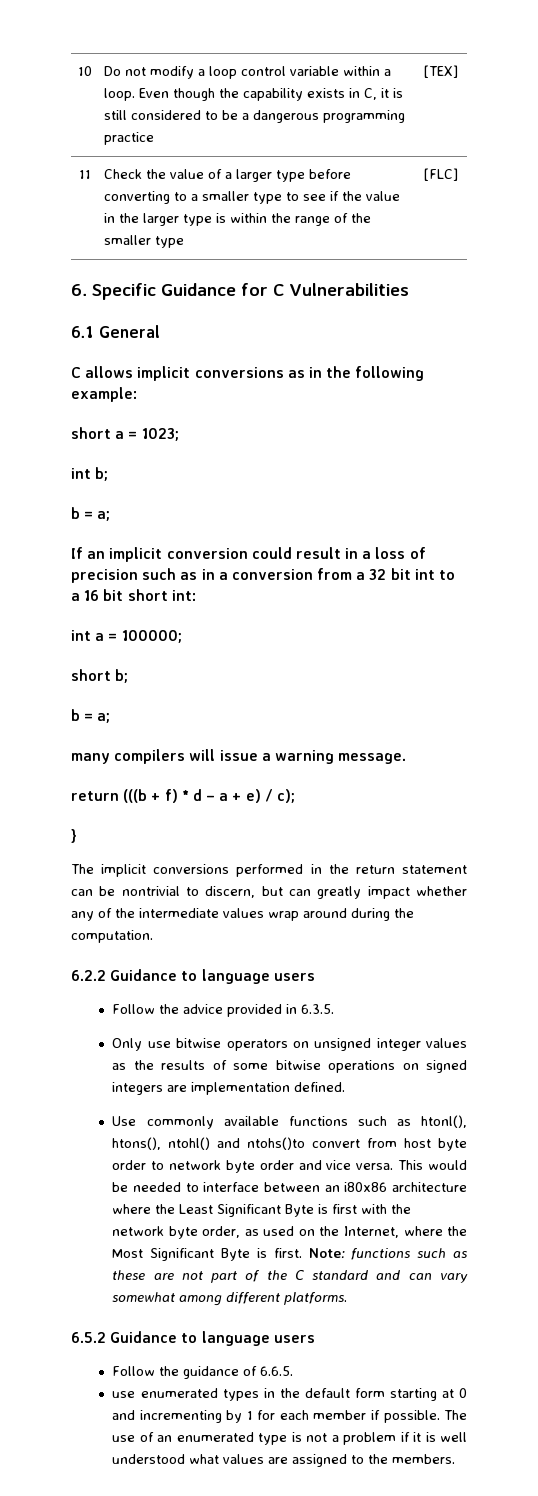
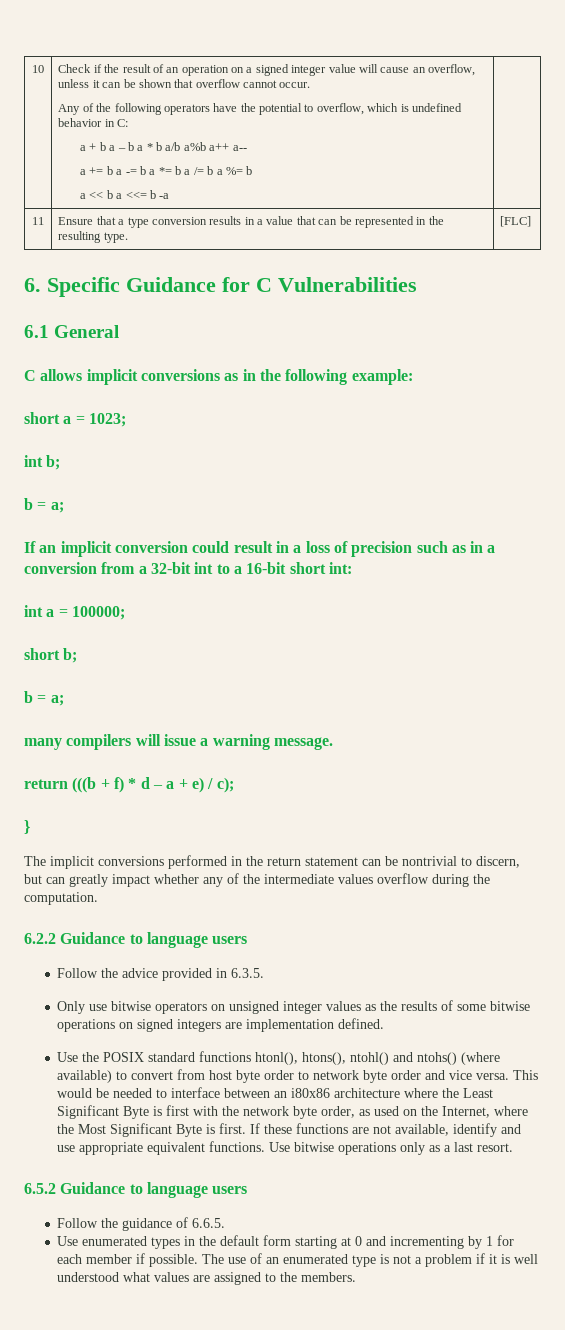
- Do not modify a loop control variable within a loop. Even though the capability exists in C, it is still considered to be a dangerous programming practice | [TEX]
- 11 | Check the value of a larger type before converting to a smaller type to see if the value in the larger type is within the range of the smaller type | [FLC]
+ Check if the result of an operation on a signed integer value will cause an overflow, unless it can be shown that overflow cannot occur.
+ Any of the following operators have the potential to overflow, which is undefined behavior in C:
+ a + b a – b a * b a/b a%b a++ a--
+ a += b a -= b a *= b a /= b a %= b
+ a << b a <<= b -a |
+ 11 | Ensure that a type conversion results in a value that can be represented in the resulting type. | [FLC]
- If an implicit conversion could result in a loss of precision such as in a conversion from a 32 bit int to a 16 bit short int:
+ If an implicit conversion could result in a loss of precision such as in a conversion from a 32-bit int to a 16-bit short int:
- The implicit conversions performed in the return statement can be nontrivial to discern, but can greatly impact whether any of the intermediate values wrap around during the computation.
+ The implicit conversions performed in the return statement can be nontrivial to discern, but can greatly impact whether any of the intermediate values overflow during the computation.
- Use commonly available functions such as htonl(), htons(), ntohl() and ntohs()to convert from host byte order to network byte order and vice versa.
+ Use the POSIX standard functions htonl(), htons(), ntohl() and ntohs() (where available) to convert from host byte order to network byte order and vice versa.
- Note: functions such as these are not part of the C standard and can vary somewhat among different platforms.
+ If these functions are not available, identify and use appropriate equivalent functions. Use bitwise operations only as a last resort.
- use enumerated types in the default form starting at 0 and incrementing by 1 for each member if possible.
+ Use enumerated types in the default form starting at 0 and incrementing by 1 for each member if possible.

